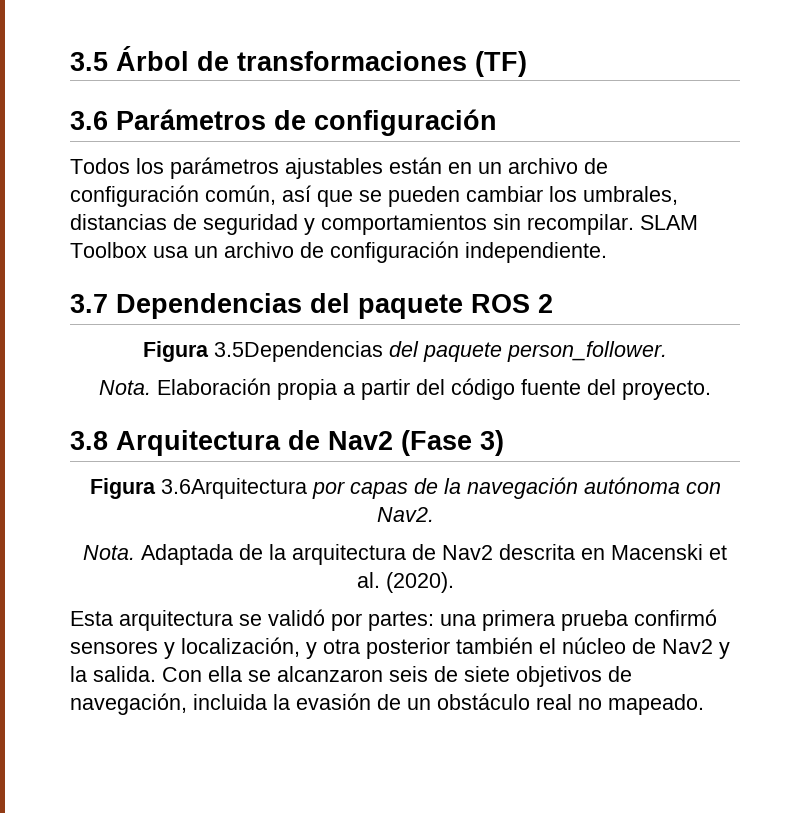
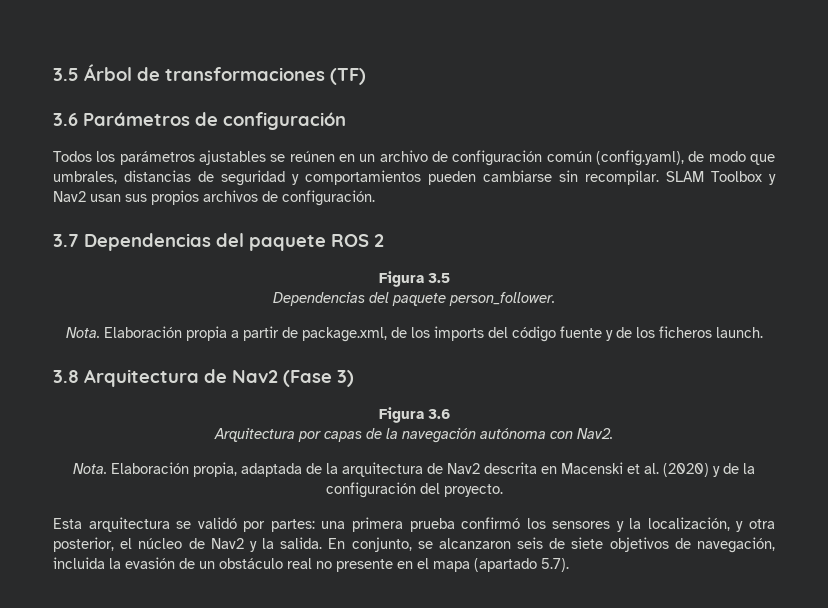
- Todos los parámetros ajustables están en un archivo de configuración común, así que se pueden cambiar los umbrales, distancias de seguridad y comportamientos sin recompilar.
+ Todos los parámetros ajustables se reúnen en un archivo de configuración común (config.yaml), de modo que umbrales, distancias de seguridad y comportamientos pueden cambiarse sin recompilar.
- SLAM Toolbox usa un archivo de configuración independiente.
+ SLAM Toolbox y Nav2 usan sus propios archivos de configuración.
- Figura 3.5Dependencias del paquete person_follower.
+ Figura 3.5
+ Dependencias del paquete person_follower.
- Elaboración propia a partir del código fuente del proyecto.
+ Elaboración propia a partir de package.xml, de los imports del código fuente y de los ficheros launch.
- Figura 3.6Arquitectura por capas de la navegación autónoma con Nav2.
+ Figura 3.6
+ Arquitectura por capas de la navegación autónoma con Nav2.
- Adaptada de la arquitectura de Nav2 descrita en Macenski et al. (2020).
+ Elaboración propia, adaptada de la arquitectura de Nav2 descrita en Macenski et al. (2020) y de la configuración del proyecto.
- Esta arquitectura se validó por partes: una primera prueba confirmó sensores y localización, y otra posterior también el núcleo de Nav2 y la salida.
+ Esta arquitectura se validó por partes: una primera prueba confirmó los sensores y la localización, y otra posterior, el núcleo de Nav2 y la salida.
- Con ella se alcanzaron seis de siete objetivos de navegación, incluida la evasión de un obstáculo real no mapeado.
+ En conjunto, se alcanzaron seis de siete objetivos de navegación, incluida la evasión de un obstáculo real no presente en el mapa (apartado 5.7).

